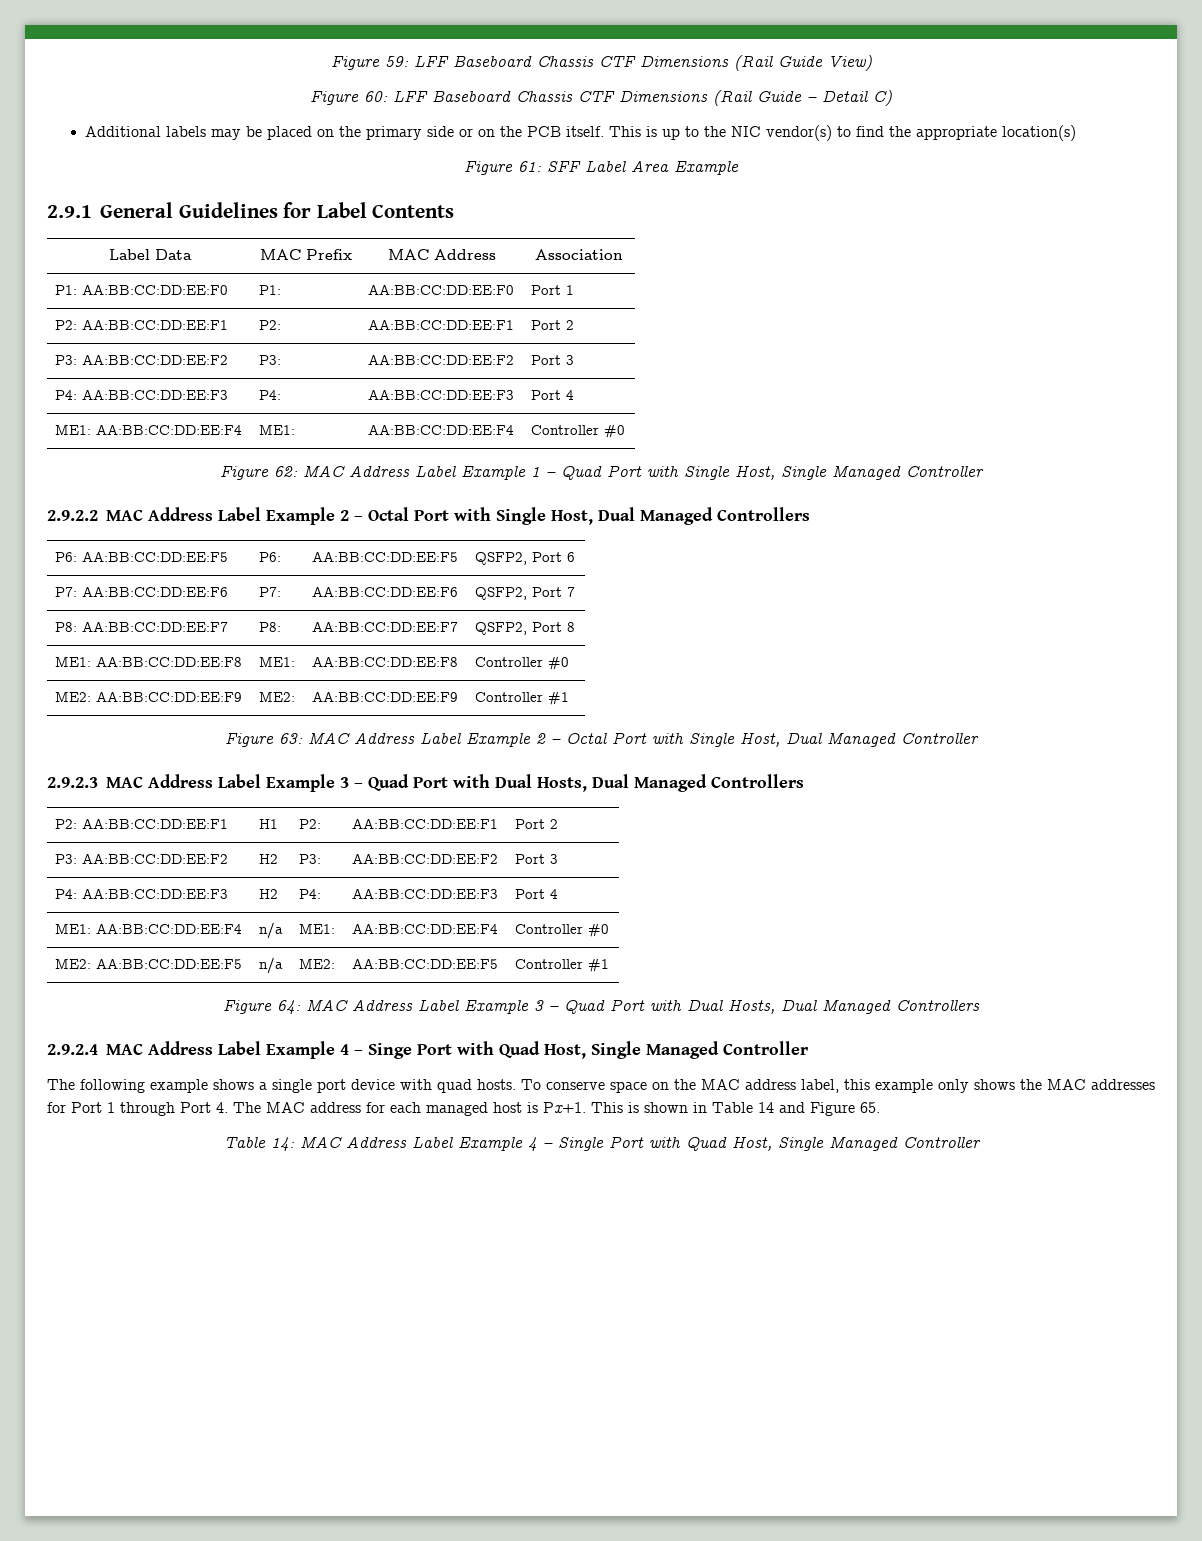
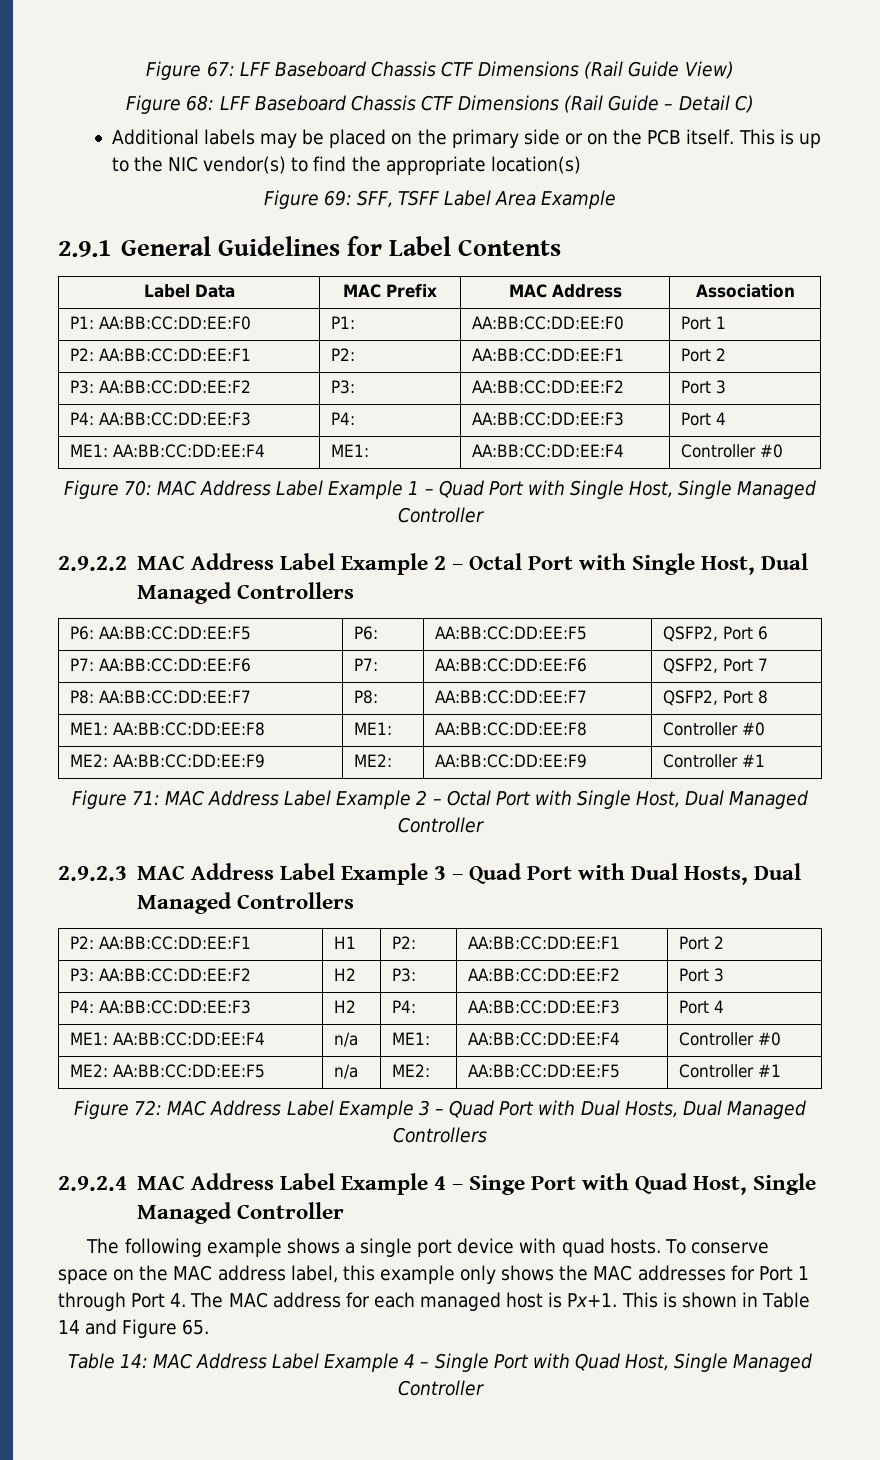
- Figure 59: LFF Baseboard Chassis CTF Dimensions (Rail Guide View)
+ Figure 67: LFF Baseboard Chassis CTF Dimensions (Rail Guide View)
- Figure 60: LFF Baseboard Chassis CTF Dimensions (Rail Guide – Detail C)
+ Figure 68: LFF Baseboard Chassis CTF Dimensions (Rail Guide – Detail C)
- Figure 61: SFF Label Area Example
+ Figure 69: SFF, TSFF Label Area Example
- Figure 62: MAC Address Label Example 1 – Quad Port with Single Host, Single Managed Controller
+ Figure 70: MAC Address Label Example 1 – Quad Port with Single Host, Single Managed Controller
- Figure 63: MAC Address Label Example 2 – Octal Port with Single Host, Dual Managed Controller
+ Figure 71: MAC Address Label Example 2 – Octal Port with Single Host, Dual Managed Controller
- Figure 64: MAC Address Label Example 3 – Quad Port with Dual Hosts, Dual Managed Controllers
+ Figure 72: MAC Address Label Example 3 – Quad Port with Dual Hosts, Dual Managed Controllers

